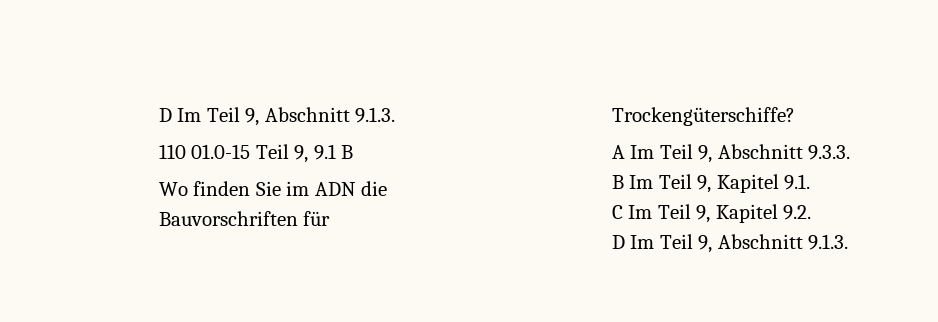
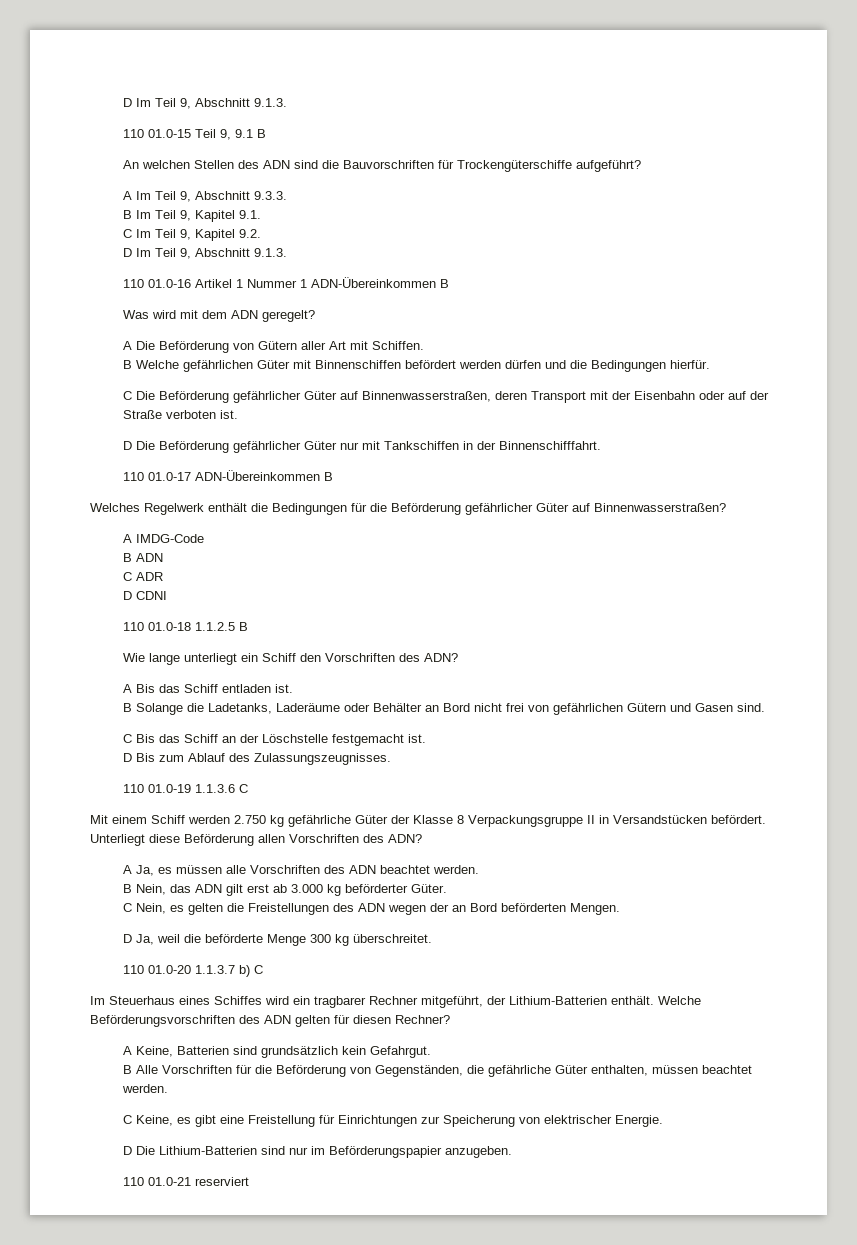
- Wo finden Sie im ADN die Bauvorschriften für Trockengüterschiffe?
+ An welchen Stellen des ADN sind die Bauvorschriften für Trockengüterschiffe aufgeführt?
+ 110 01.0-16 Artikel 1 Nummer 1 ADN-Übereinkommen B
+ Was wird mit dem ADN geregelt?
+ A Die Beförderung von Gütern aller Art mit Schiffen.
+ B Welche gefährlichen Güter mit Binnenschiffen befördert werden dürfen und die Bedingungen hierfür.
+ C Die Beförderung gefährlicher Güter auf Binnenwasserstraßen, deren Transport mit der Eisenbahn oder auf der Straße verboten ist.
+ D Die Beförderung gefährlicher Güter nur mit Tankschiffen in der Binnenschifffahrt.
+ 110 01.0-17 ADN-Übereinkommen B
+ Welches Regelwerk enthält die Bedingungen für die Beförderung gefährlicher Güter auf Binnenwasserstraßen?
+ A IMDG-Code
+ B ADN
+ C ADR
+ D CDNI
+ 110 01.0-18 1.1.2.5 B
+ Wie lange unterliegt ein Schiff den Vorschriften des ADN?
+ A Bis das Schiff entladen ist.
+ B Solange die Ladetanks, Laderäume oder Behälter an Bord nicht frei von gefährlichen Gütern und Gasen sind.
+ C Bis das Schiff an der Löschstelle festgemacht ist.
+ D Bis zum Ablauf des Zulassungszeugnisses.
+ 110 01.0-19 1.1.3.6 C
+ Mit einem Schiff werden 2.750 kg gefährliche Güter der Klasse 8 Verpackungsgruppe II in Versandstücken befördert. Unterliegt diese Beförderung allen Vorschriften des ADN?
+ A Ja, es müssen alle Vorschriften des ADN beachtet werden.
+ B Nein, das ADN gilt erst ab 3.000 kg beförderter Güter.
+ C Nein, es gelten die Freistellungen des ADN wegen der an Bord beförderten Mengen.
+ D Ja, weil die beförderte Menge 300 kg überschreitet.
+ 110 01.0-20 1.1.3.7 b) C
+ Im Steuerhaus eines Schiffes wird ein tragbarer Rechner mitgeführt, der Lithium-Batterien enthält. Welche Beförderungsvorschriften des ADN gelten für diesen Rechner?
+ A Keine, Batterien sind grundsätzlich kein Gefahrgut.
+ B Alle Vorschriften für die Beförderung von Gegenständen, die gefährliche Güter enthalten, müssen beachtet werden.
+ C Keine, es gibt eine Freistellung für Einrichtungen zur Speicherung von elektrischer Energie.
+ D Die Lithium-Batterien sind nur im Beförderungspapier anzugeben.
+ 110 01.0-21 reserviert

